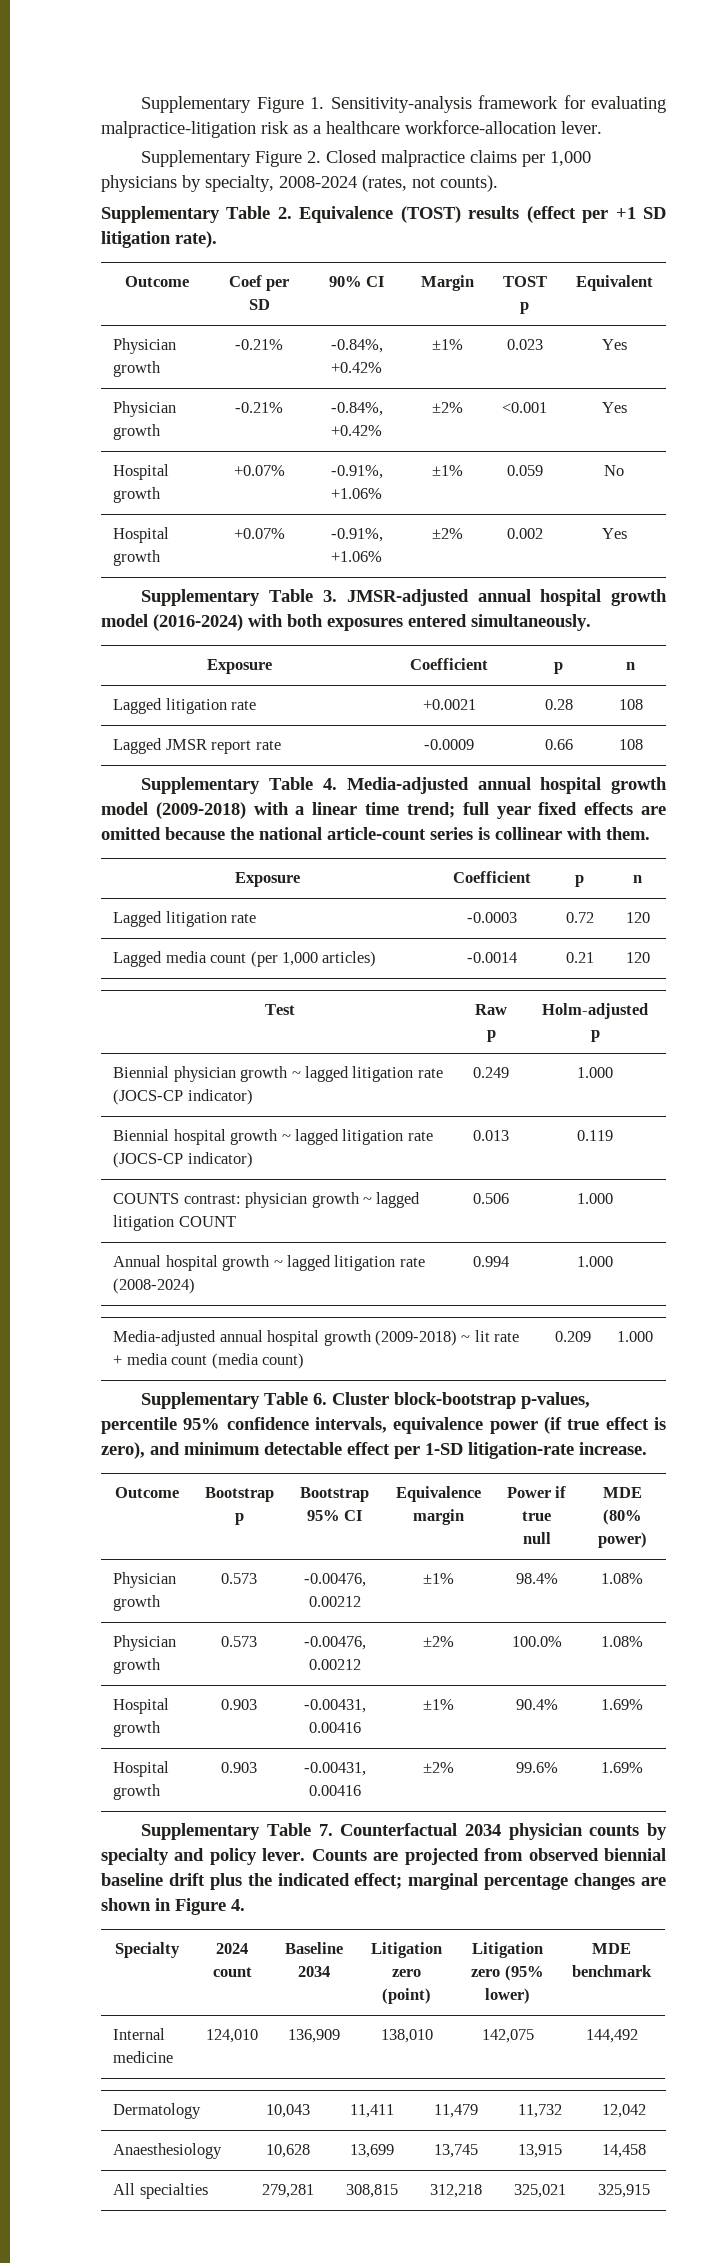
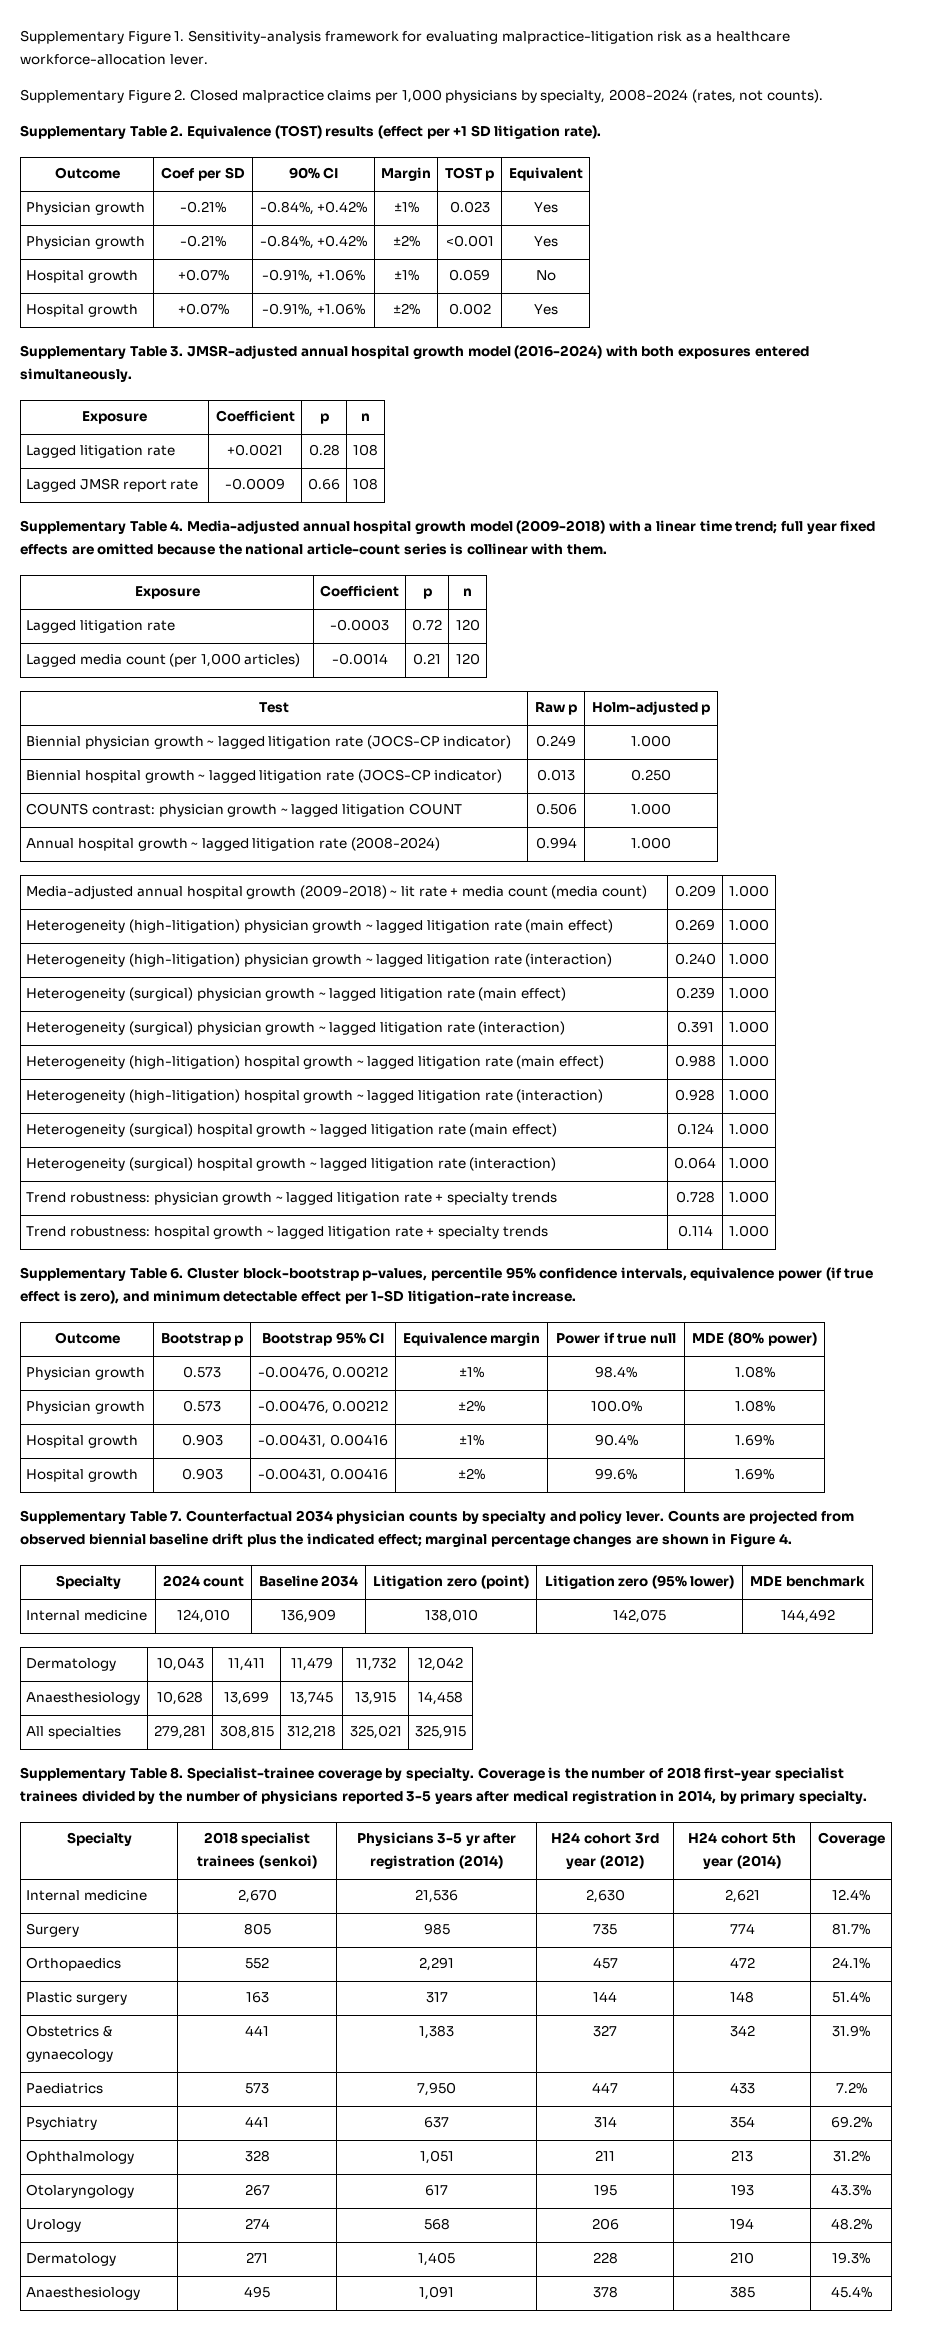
- Biennial hospital growth ~ lagged litigation rate (JOCS-CP indicator) | 0.013 | 0.119
+ Biennial hospital growth ~ lagged litigation rate (JOCS-CP indicator) | 0.013 | 0.250
+ Heterogeneity (high-litigation) physician growth ~ lagged litigation rate (main effect) | 0.269 | 1.000
+ Heterogeneity (high-litigation) physician growth ~ lagged litigation rate (interaction) | 0.240 | 1.000
+ Heterogeneity (surgical) physician growth ~ lagged litigation rate (main effect) | 0.239 | 1.000
+ Heterogeneity (surgical) physician growth ~ lagged litigation rate (interaction) | 0.391 | 1.000
+ Heterogeneity (high-litigation) hospital growth ~ lagged litigation rate (main effect) | 0.988 | 1.000
+ Heterogeneity (high-litigation) hospital growth ~ lagged litigation rate (interaction) | 0.928 | 1.000
+ Heterogeneity (surgical) hospital growth ~ lagged litigation rate (main effect) | 0.124 | 1.000
+ Heterogeneity (surgical) hospital growth ~ lagged litigation rate (interaction) | 0.064 | 1.000
+ Trend robustness: physician growth ~ lagged litigation rate + specialty trends | 0.728 | 1.000
+ Trend robustness: hospital growth ~ lagged litigation rate + specialty trends | 0.114 | 1.000
+ Supplementary Table 8. Specialist-trainee coverage by specialty. Coverage is the number of 2018 first-year specialist trainees divided by the number of physicians reported 3-5 years after medical registration in 2014, by primary specialty.
+ Specialty | 2018 specialist trainees (senkoi) | Physicians 3-5 yr after registration (2014) | H24 cohort 3rd year (2012) | H24 cohort 5th year (2014) | Coverage
+ Internal medicine | 2,670 | 21,536 | 2,630 | 2,621 | 12.4%
+ Surgery | 805 | 985 | 735 | 774 | 81.7%
+ Orthopaedics | 552 | 2,291 | 457 | 472 | 24.1%
+ Plastic surgery | 163 | 317 | 144 | 148 | 51.4%
+ Obstetrics & gynaecology | 441 | 1,383 | 327 | 342 | 31.9%
+ Paediatrics | 573 | 7,950 | 447 | 433 | 7.2%
+ Psychiatry | 441 | 637 | 314 | 354 | 69.2%
+ Ophthalmology | 328 | 1,051 | 211 | 213 | 31.2%
+ Otolaryngology | 267 | 617 | 195 | 193 | 43.3%
+ Urology | 274 | 568 | 206 | 194 | 48.2%
+ Dermatology | 271 | 1,405 | 228 | 210 | 19.3%
+ Anaesthesiology | 495 | 1,091 | 378 | 385 | 45.4%

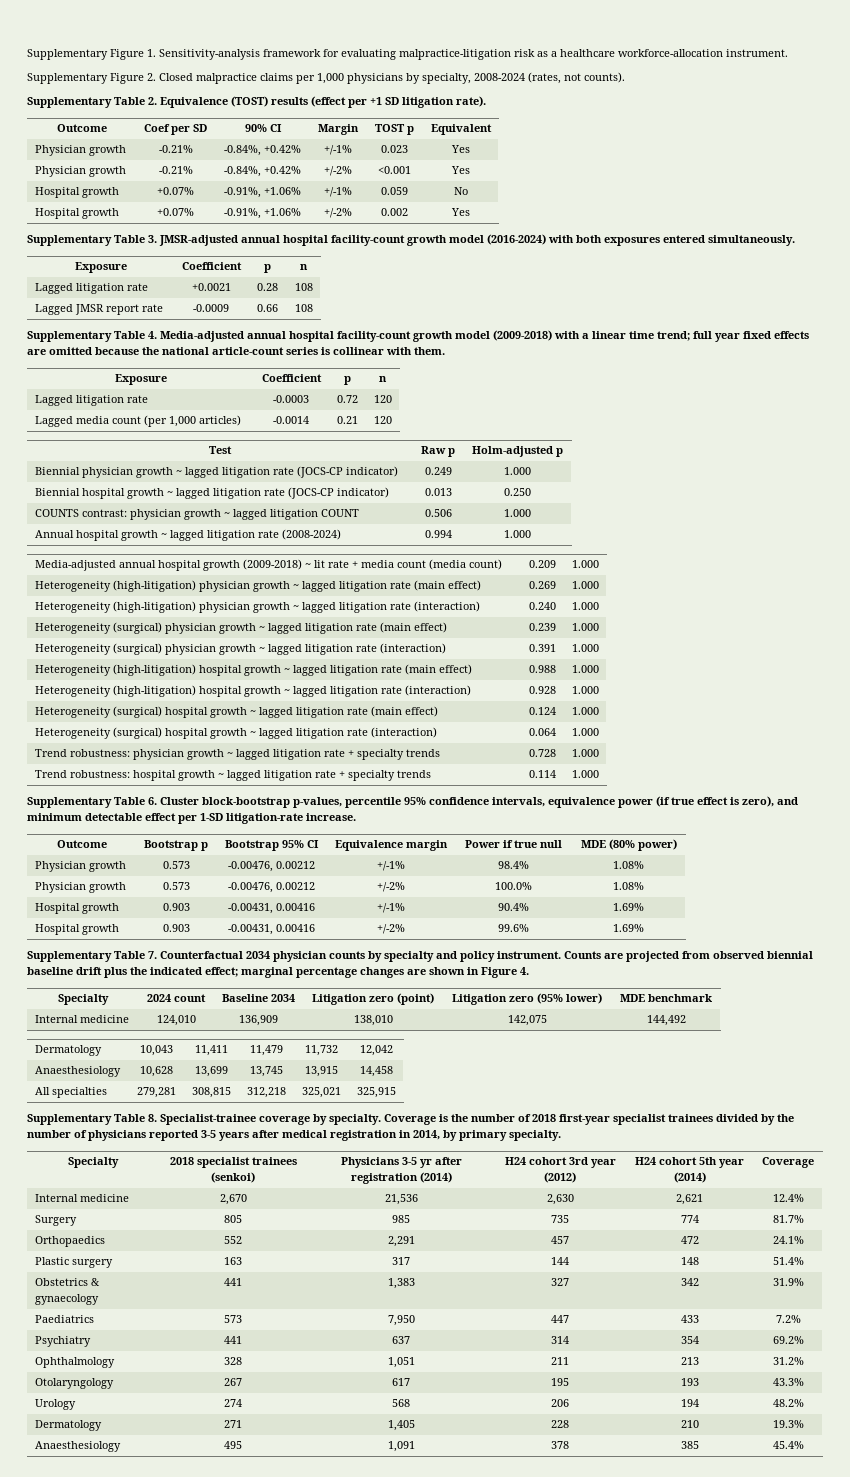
- Supplementary Figure 1. Sensitivity-analysis framework for evaluating malpractice-litigation risk as a healthcare workforce-allocation lever.
+ Supplementary Figure 1. Sensitivity-analysis framework for evaluating malpractice-litigation risk as a healthcare workforce-allocation instrument.
- Physician growth | -0.21% | -0.84%, +0.42% | ±1% | 0.023 | Yes
+ Physician growth | -0.21% | -0.84%, +0.42% | +/-1% | 0.023 | Yes
- Physician growth | -0.21% | -0.84%, +0.42% | ±2% | <0.001 | Yes
+ Physician growth | -0.21% | -0.84%, +0.42% | +/-2% | <0.001 | Yes
- Hospital growth | +0.07% | -0.91%, +1.06% | ±1% | 0.059 | No
+ Hospital growth | +0.07% | -0.91%, +1.06% | +/-1% | 0.059 | No
- Hospital growth | +0.07% | -0.91%, +1.06% | ±2% | 0.002 | Yes
+ Hospital growth | +0.07% | -0.91%, +1.06% | +/-2% | 0.002 | Yes
- Supplementary Table 3. JMSR-adjusted annual hospital growth model (2016-2024) with both exposures entered simultaneously.
+ Supplementary Table 3. JMSR-adjusted annual hospital facility-count growth model (2016-2024) with both exposures entered simultaneously.
- Supplementary Table 4. Media-adjusted annual hospital growth model (2009-2018) with a linear time trend; full year fixed effects are omitted because the national article-count series is collinear with them.
+ Supplementary Table 4. Media-adjusted annual hospital facility-count growth model (2009-2018) with a linear time trend; full year fixed effects are omitted because the national article-count series is collinear with them.
- Physician growth | 0.573 | -0.00476, 0.00212 | ±1% | 98.4% | 1.08%
+ Physician growth | 0.573 | -0.00476, 0.00212 | +/-1% | 98.4% | 1.08%
- Physician growth | 0.573 | -0.00476, 0.00212 | ±2% | 100.0% | 1.08%
+ Physician growth | 0.573 | -0.00476, 0.00212 | +/-2% | 100.0% | 1.08%
- Hospital growth | 0.903 | -0.00431, 0.00416 | ±1% | 90.4% | 1.69%
+ Hospital growth | 0.903 | -0.00431, 0.00416 | +/-1% | 90.4% | 1.69%
- Hospital growth | 0.903 | -0.00431, 0.00416 | ±2% | 99.6% | 1.69%
+ Hospital growth | 0.903 | -0.00431, 0.00416 | +/-2% | 99.6% | 1.69%
- Supplementary Table 7. Counterfactual 2034 physician counts by specialty and policy lever.
+ Supplementary Table 7. Counterfactual 2034 physician counts by specialty and policy instrument.

